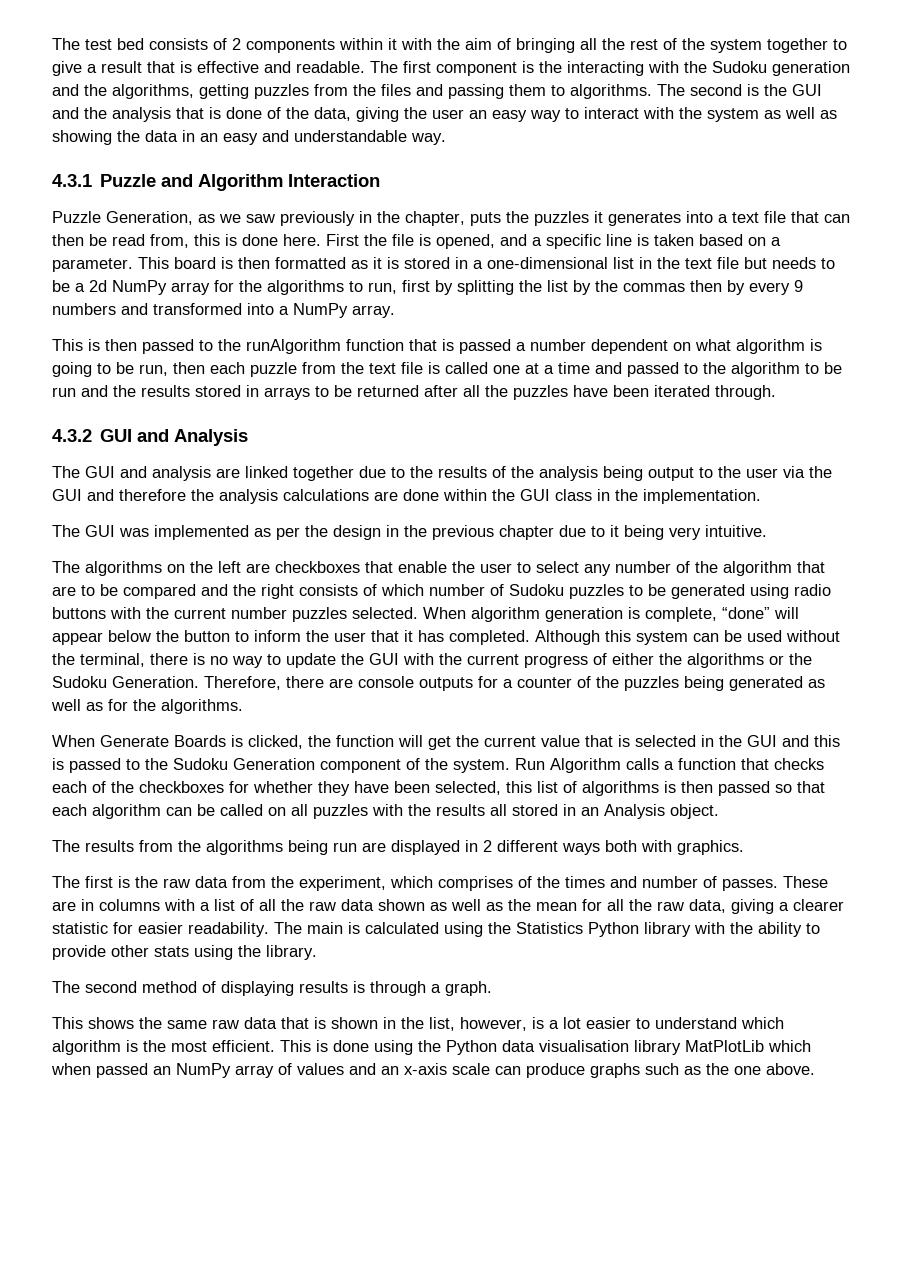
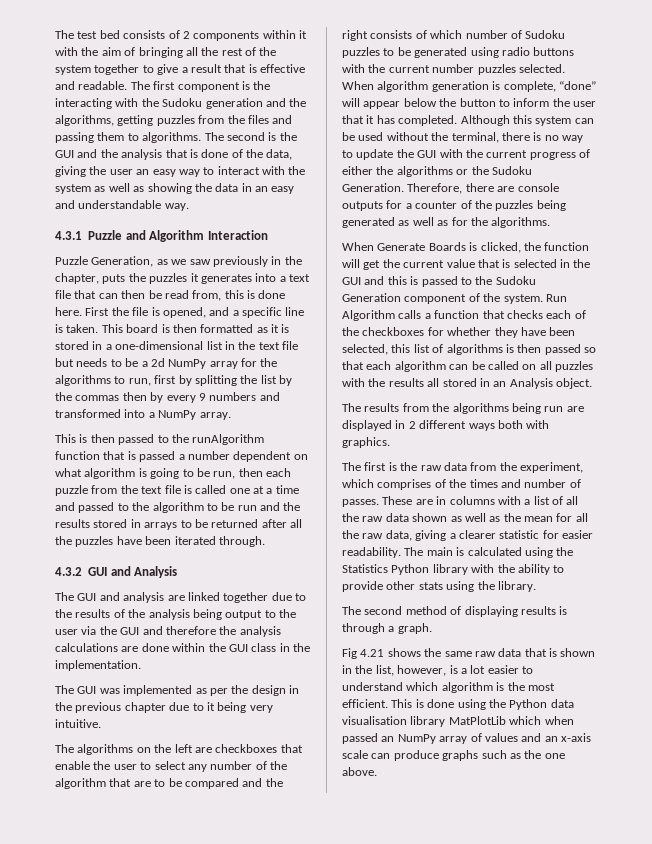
- First the file is opened, and a specific line is taken based on a parameter.
+ First the file is opened, and a specific line is taken.
- This shows the same raw data that is shown in the list, however, is a lot easier to understand which algorithm is the most efficient.
+ Fig 4.21 shows the same raw data that is shown in the list, however, is a lot easier to understand which algorithm is the most efficient.

